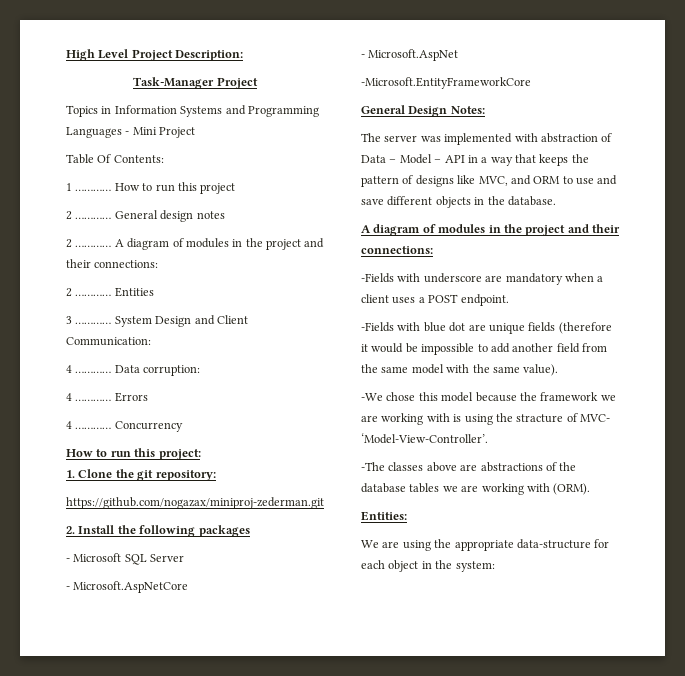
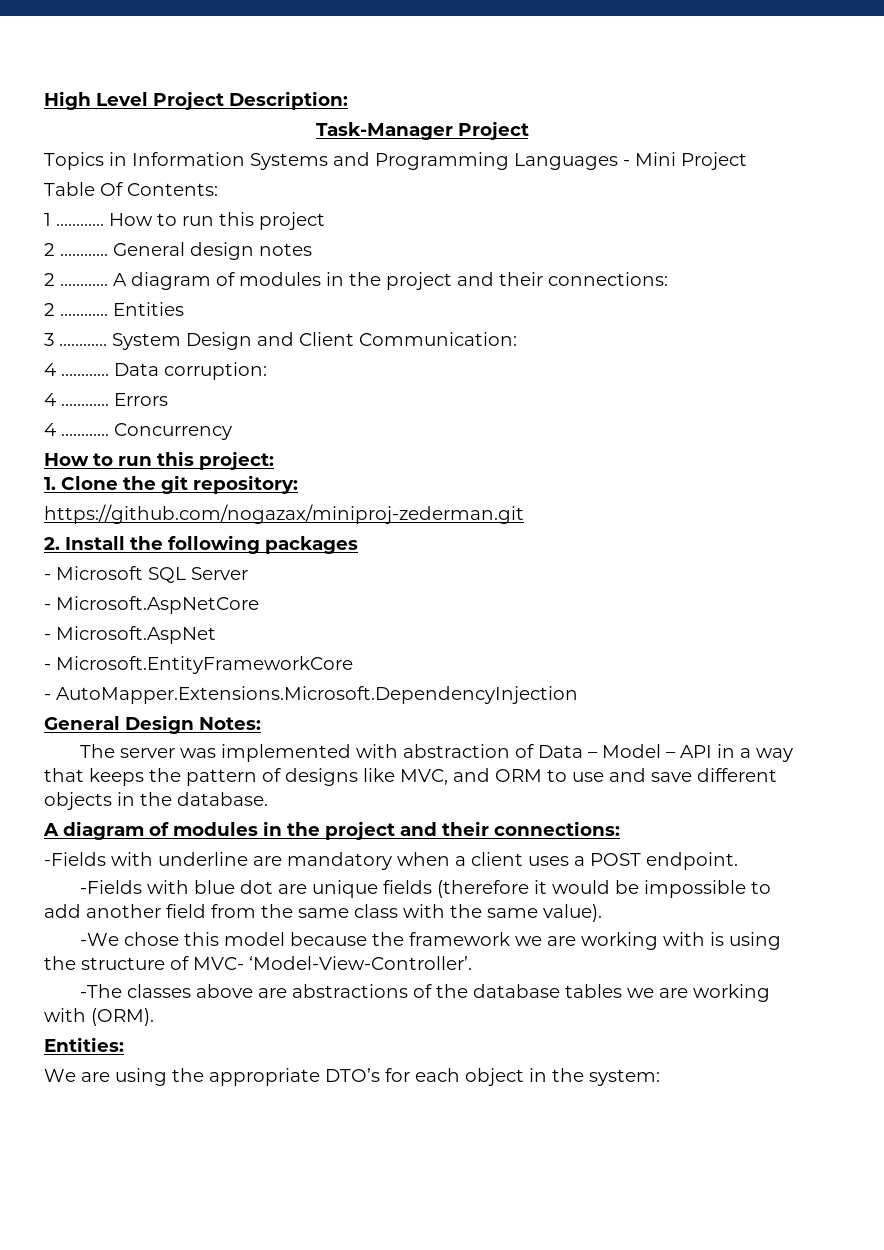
- -Microsoft.EntityFrameworkCore
+ - Microsoft.EntityFrameworkCore
+ - AutoMapper.Extensions.Microsoft.DependencyInjection
- -Fields with underscore are mandatory when a client uses a POST endpoint.
+ -Fields with underline are mandatory when a client uses a POST endpoint.
- -Fields with blue dot are unique fields (therefore it would be impossible to add another field from the same model with the same value).
+ -Fields with blue dot are unique fields (therefore it would be impossible to add another field from the same class with the same value).
- -We chose this model because the framework we are working with is using the stracture of MVC- ‘Model-View-Controller’.
+ -We chose this model because the framework we are working with is using the structure of MVC- ‘Model-View-Controller’.
- We are using the appropriate data-structure for each object in the system:
+ We are using the appropriate DTO’s for each object in the system:

